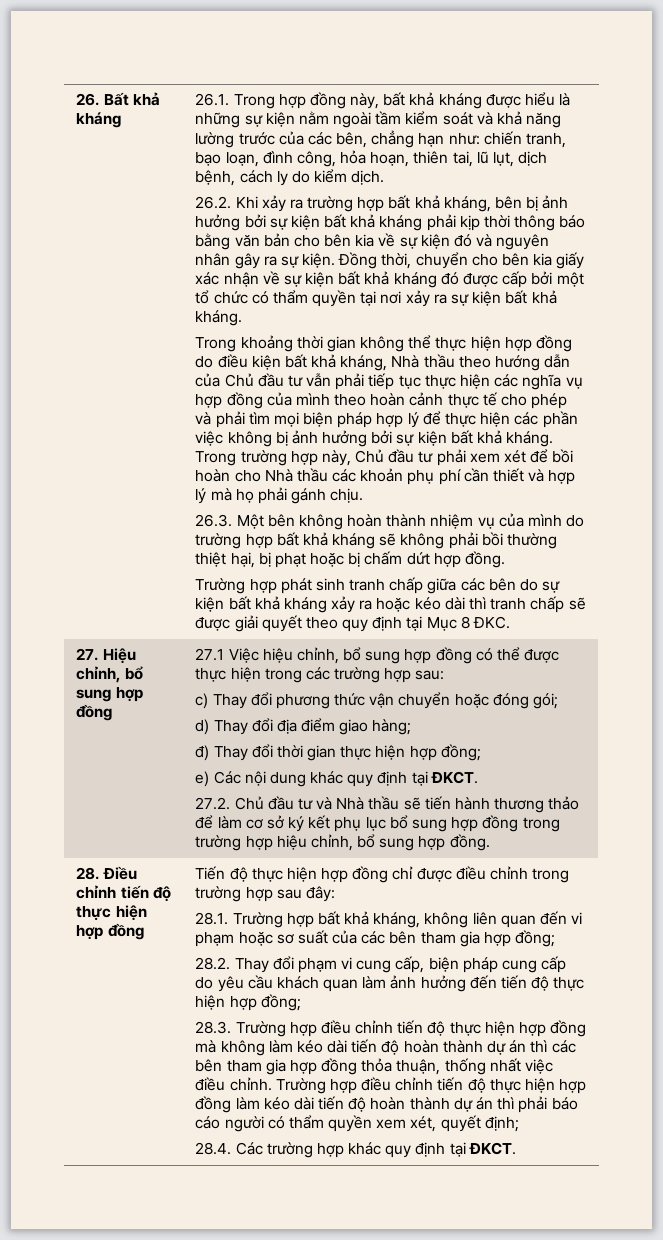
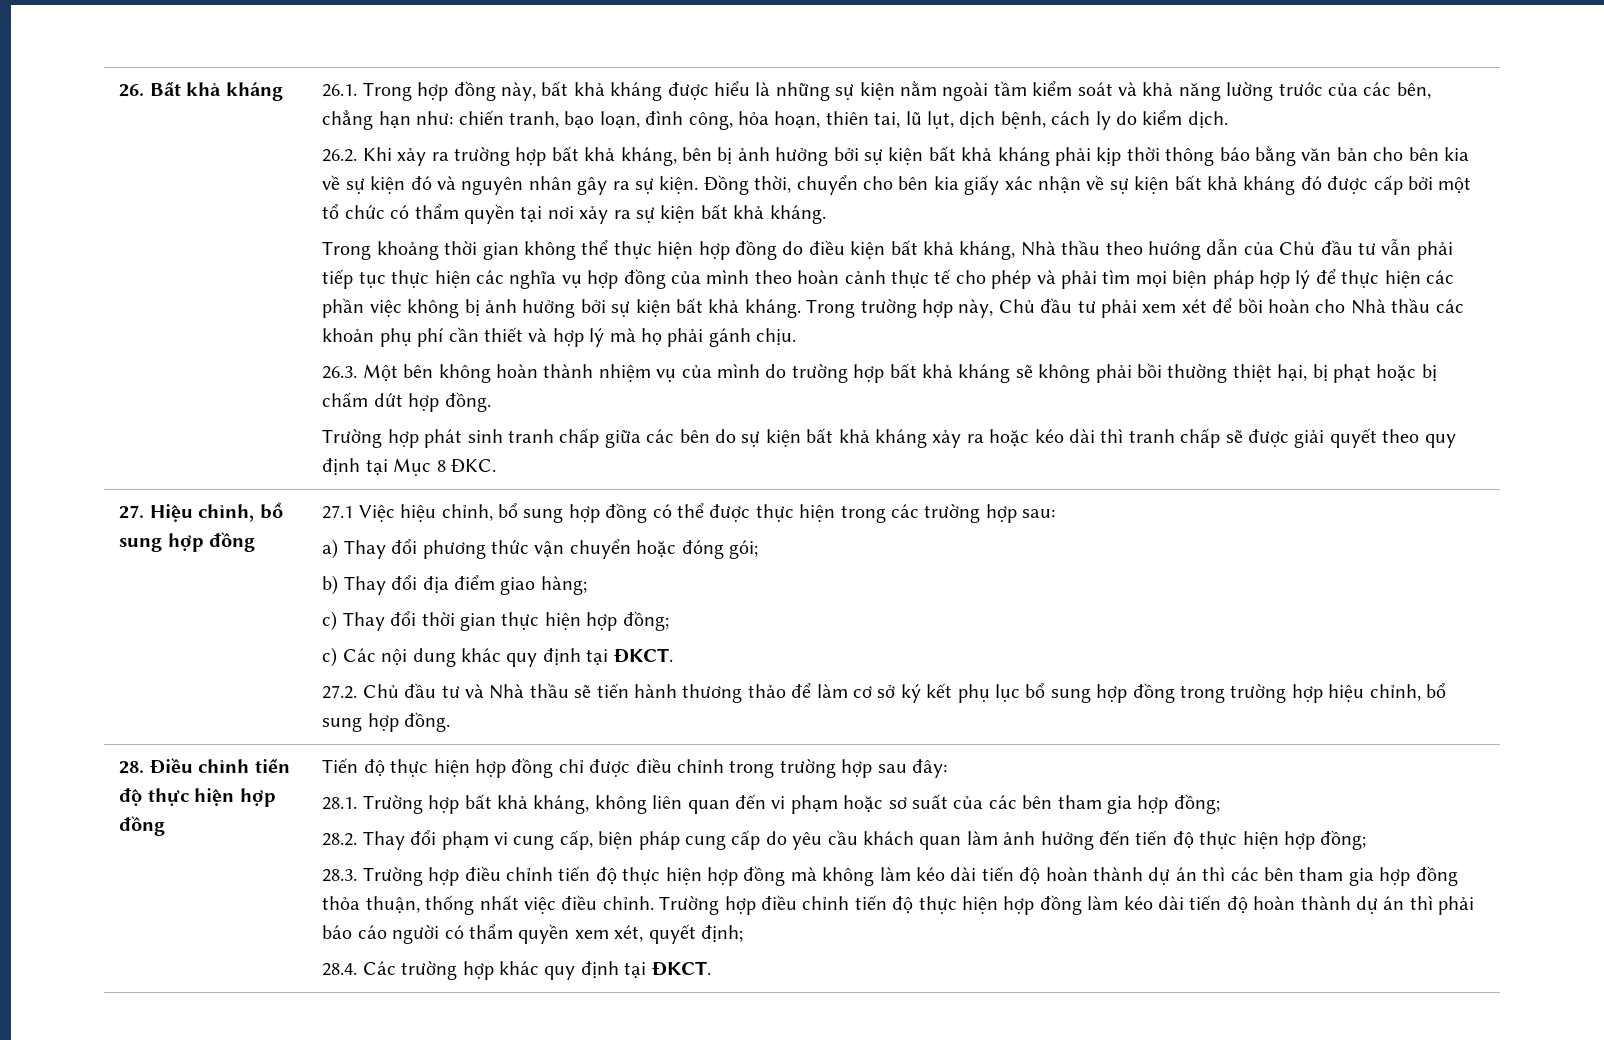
- c) Thay đổi phương thức vận chuyển hoặc đóng gói;
+ a) Thay đổi phương thức vận chuyển hoặc đóng gói;
- d) Thay đổi địa điểm giao hàng;
+ b) Thay đổi địa điểm giao hàng;
- đ) Thay đổi thời gian thực hiện hợp đồng;
+ c) Thay đổi thời gian thực hiện hợp đồng;
- e) Các nội dung khác quy định tại ĐKCT.
+ c) Các nội dung khác quy định tại ĐKCT.

